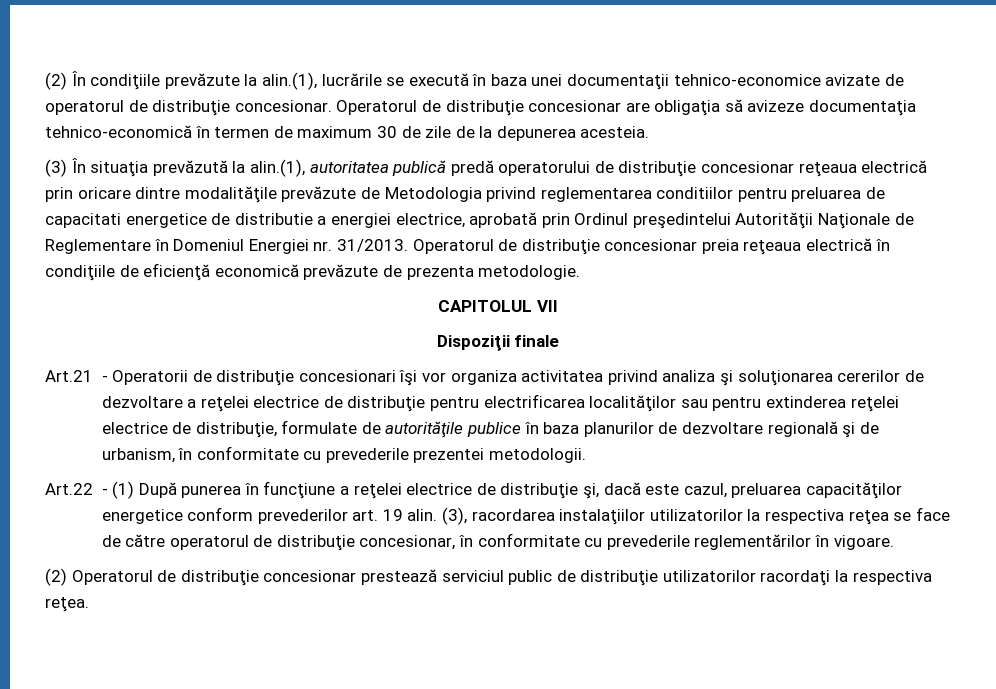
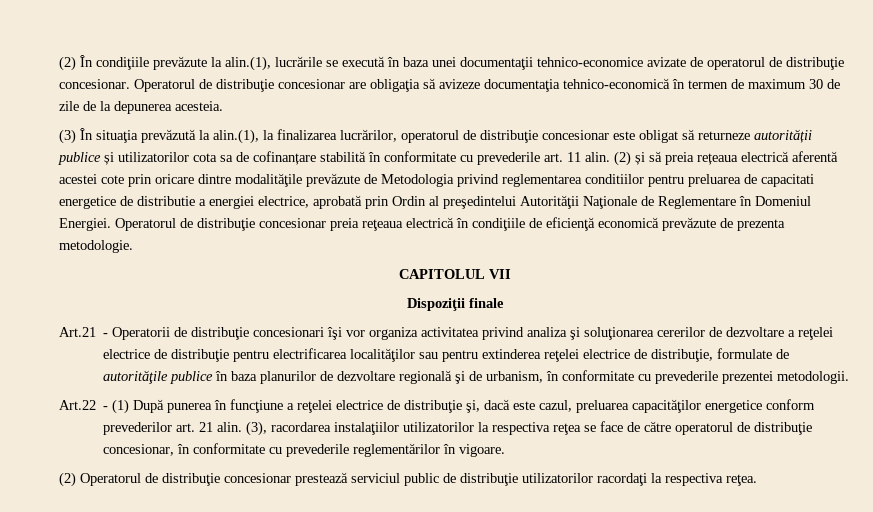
- (3) În situaţia prevăzută la alin.(1), autoritatea publică predă operatorului de distribuţie concesionar reţeaua electrică prin oricare dintre modalităţile prevăzute de Metodologia privind reglementarea conditiilor pentru preluarea de capacitati energetice de distributie a energiei electrice, aprobată prin Ordinul preşedintelui Autorităţii Naţionale de Reglementare în Domeniul Energiei nr. 31/2013.
+ (3) În situaţia prevăzută la alin.(1), la finalizarea lucrărilor, operatorul de distribuţie concesionar este obligat să returneze autorității publice și utilizatorilor cota sa de cofinanțare stabilită în conformitate cu prevederile art. 11 alin. (2) și să preia rețeaua electrică aferentă acestei cote prin oricare dintre modalităţile prevăzute de Metodologia privind reglementarea conditiilor pentru preluarea de capacitati energetice de distributie a energiei electrice, aprobată prin Ordin al preşedintelui Autorităţii Naţionale de Reglementare în Domeniul Energiei.
- Art.22 - (1) După punerea în funcţiune a reţelei electrice de distribuţie şi, dacă este cazul, preluarea capacităţilor energetice conform prevederilor art. 19 alin.
+ Art.22 - (1) După punerea în funcţiune a reţelei electrice de distribuţie şi, dacă este cazul, preluarea capacităţilor energetice conform prevederilor art. 21 alin.

